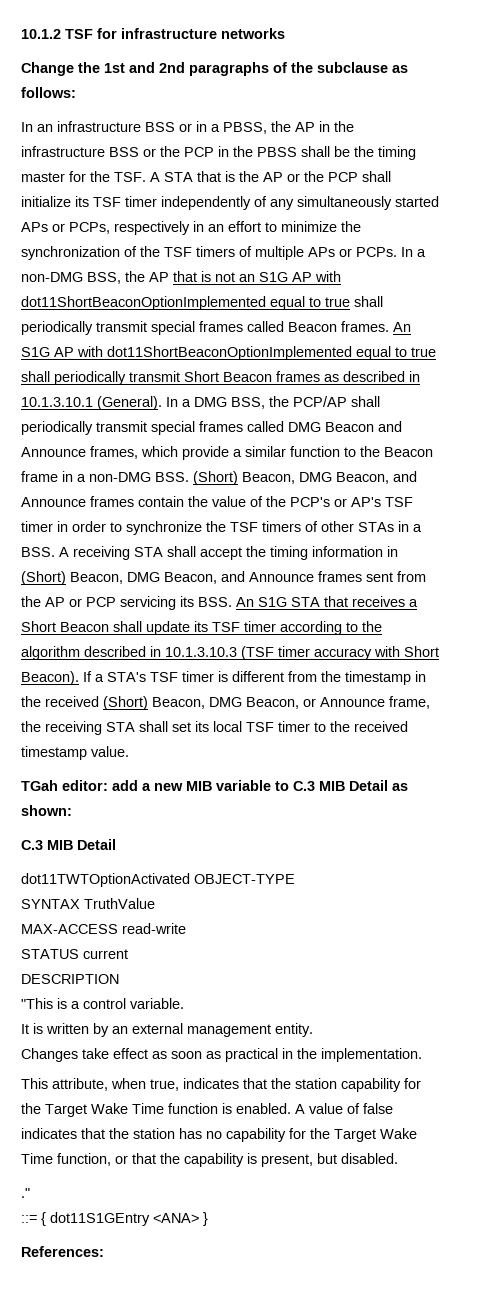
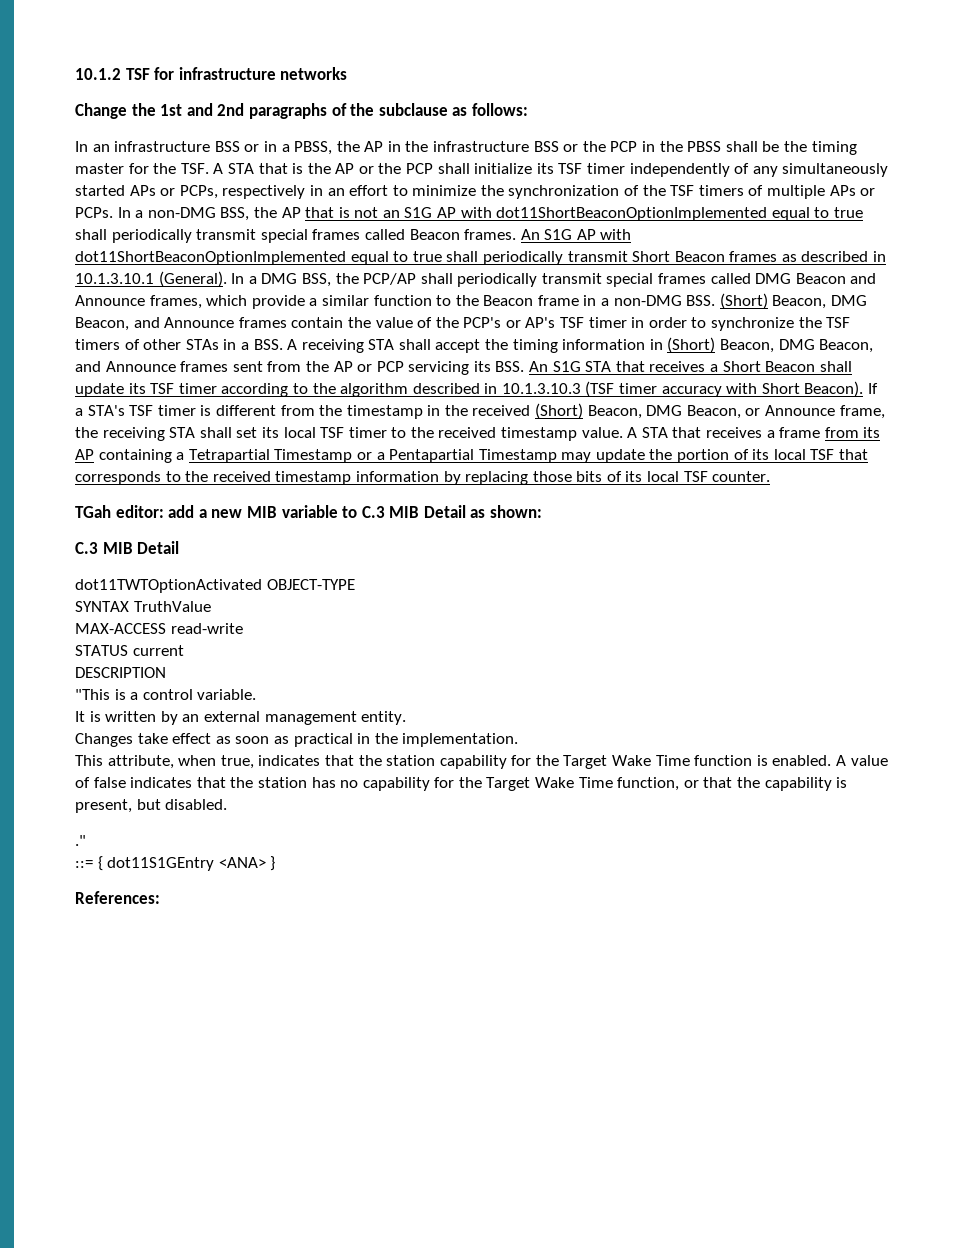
+ A STA that receives a frame from its AP containing a Tetrapartial Timestamp or a Pentapartial Timestamp may update the portion of its local TSF that corresponds to the received timestamp information by replacing those bits of its local TSF counter.

